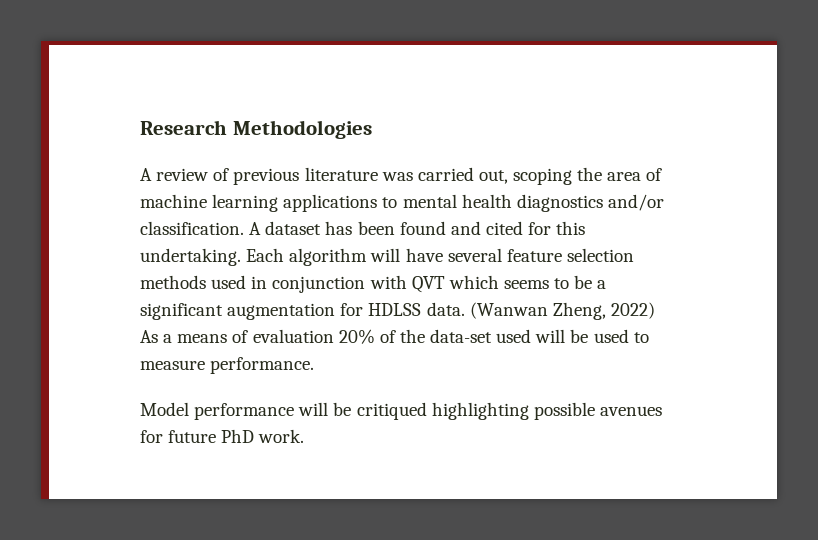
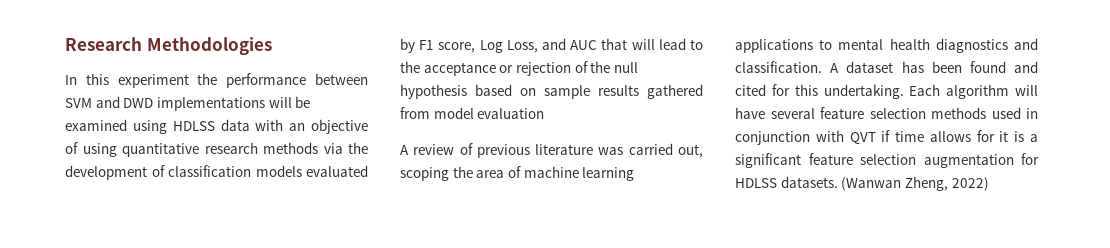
+ In this experiment the performance between SVM and DWD implementations will be examined using HDLSS data with an objective of using quantitative research methods via the development of classification models evaluated by F1 score, Log Loss, and AUC that will lead to the acceptance or rejection of the null hypothesis based on sample results gathered from model evaluation
- A review of previous literature was carried out, scoping the area of machine learning applications to mental health diagnostics and/or classification.
+ A review of previous literature was carried out, scoping the area of machine learning applications to mental health diagnostics and classification.
- Each algorithm will have several feature selection methods used in conjunction with QVT which seems to be a significant augmentation for HDLSS data.
+ Each algorithm will have several feature selection methods used in conjunction with QVT if time allows for it is a significant feature selection augmentation for HDLSS datasets.
- (Wanwan Zheng, 2022) As a means of evaluation 20% of the data-set used will be used to measure performance.
- Model performance will be critiqued highlighting possible avenues for future PhD work.
+ (Wanwan Zheng, 2022)

